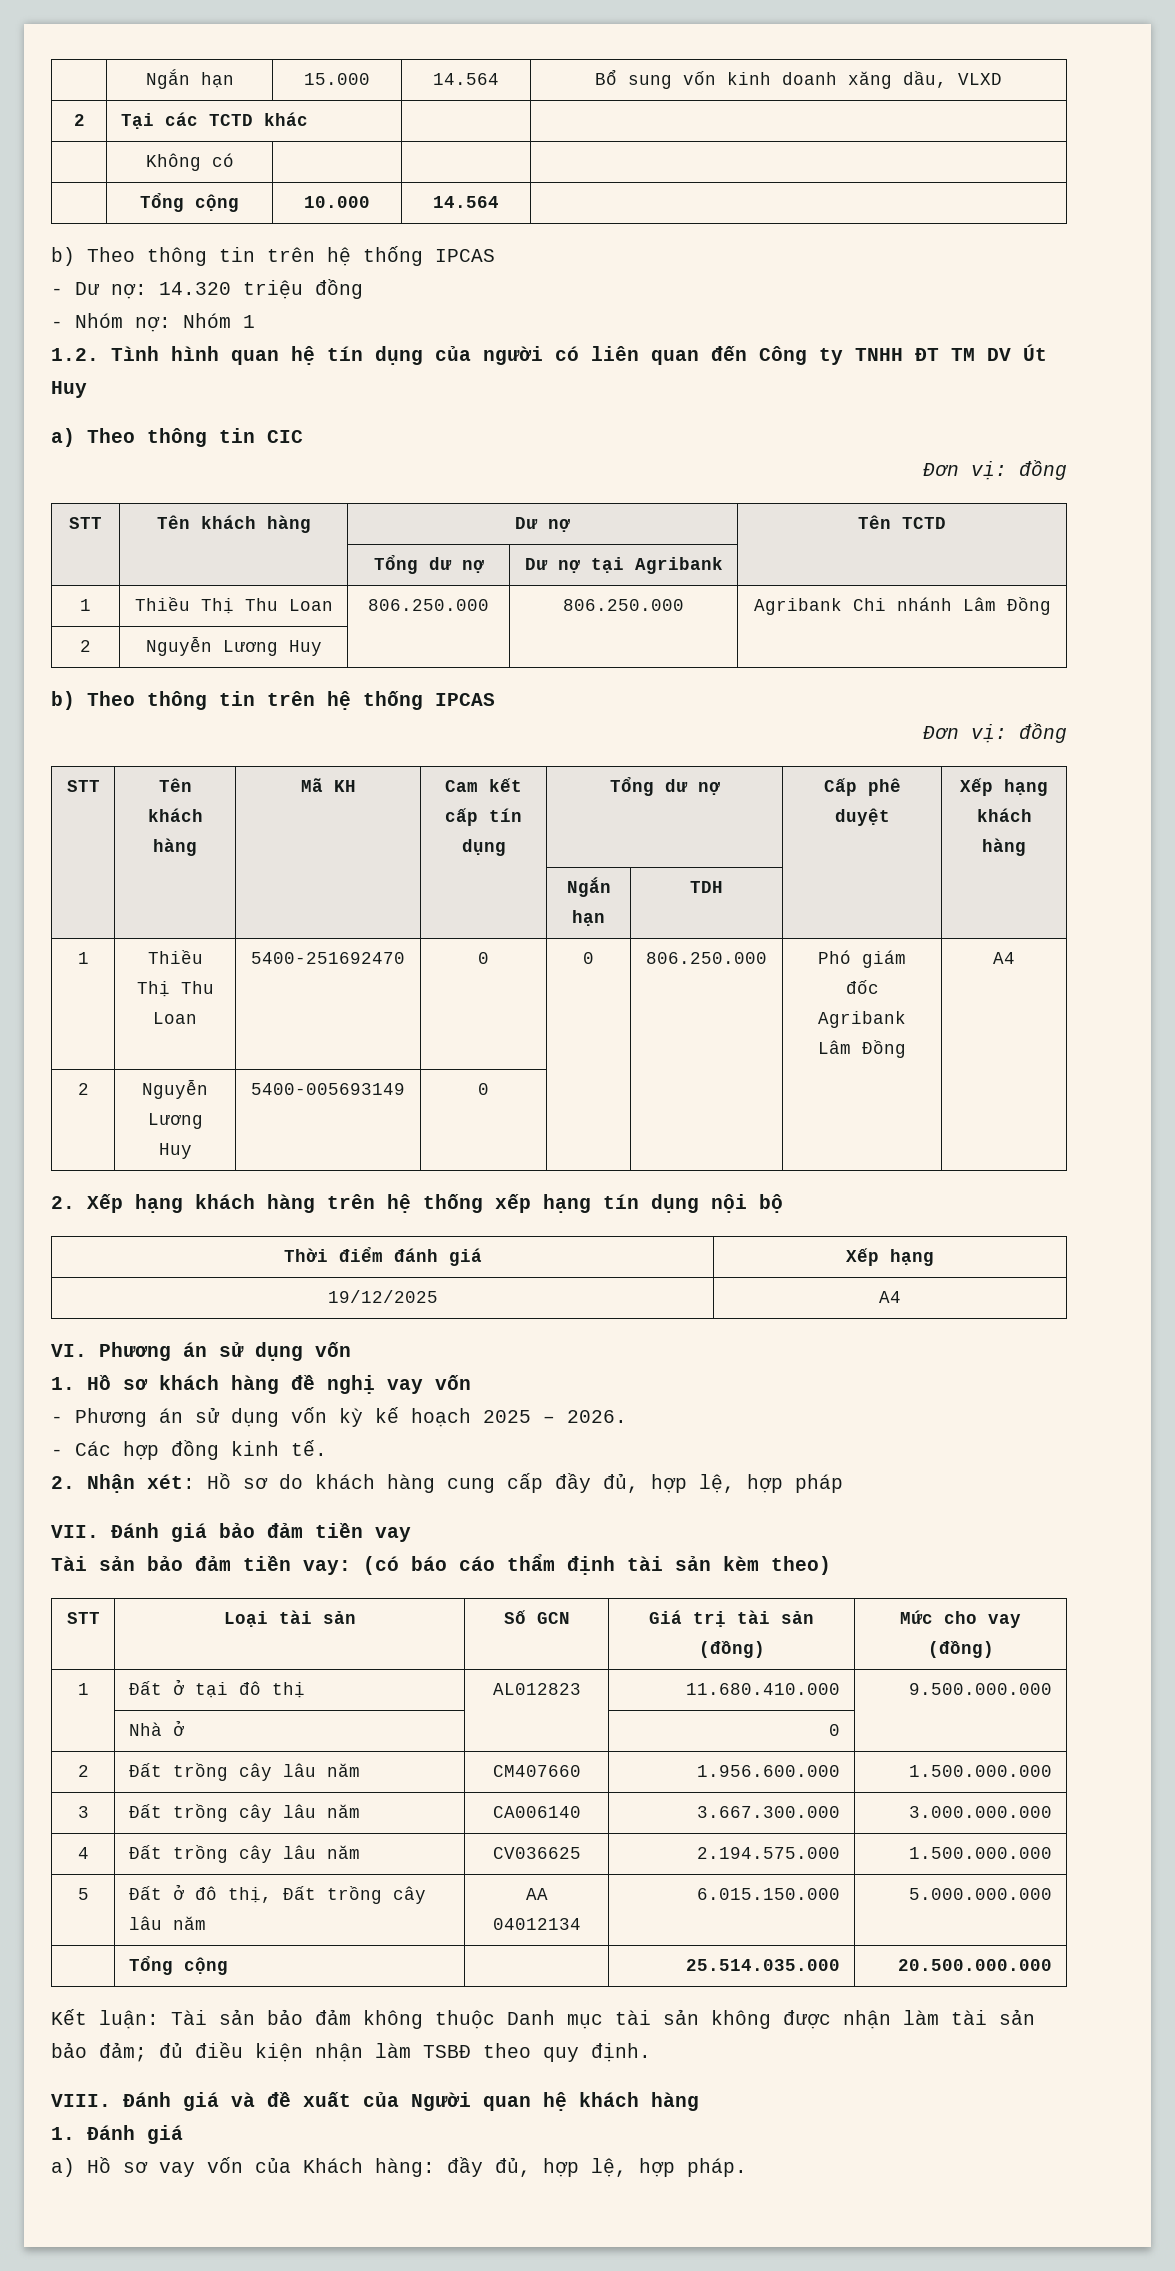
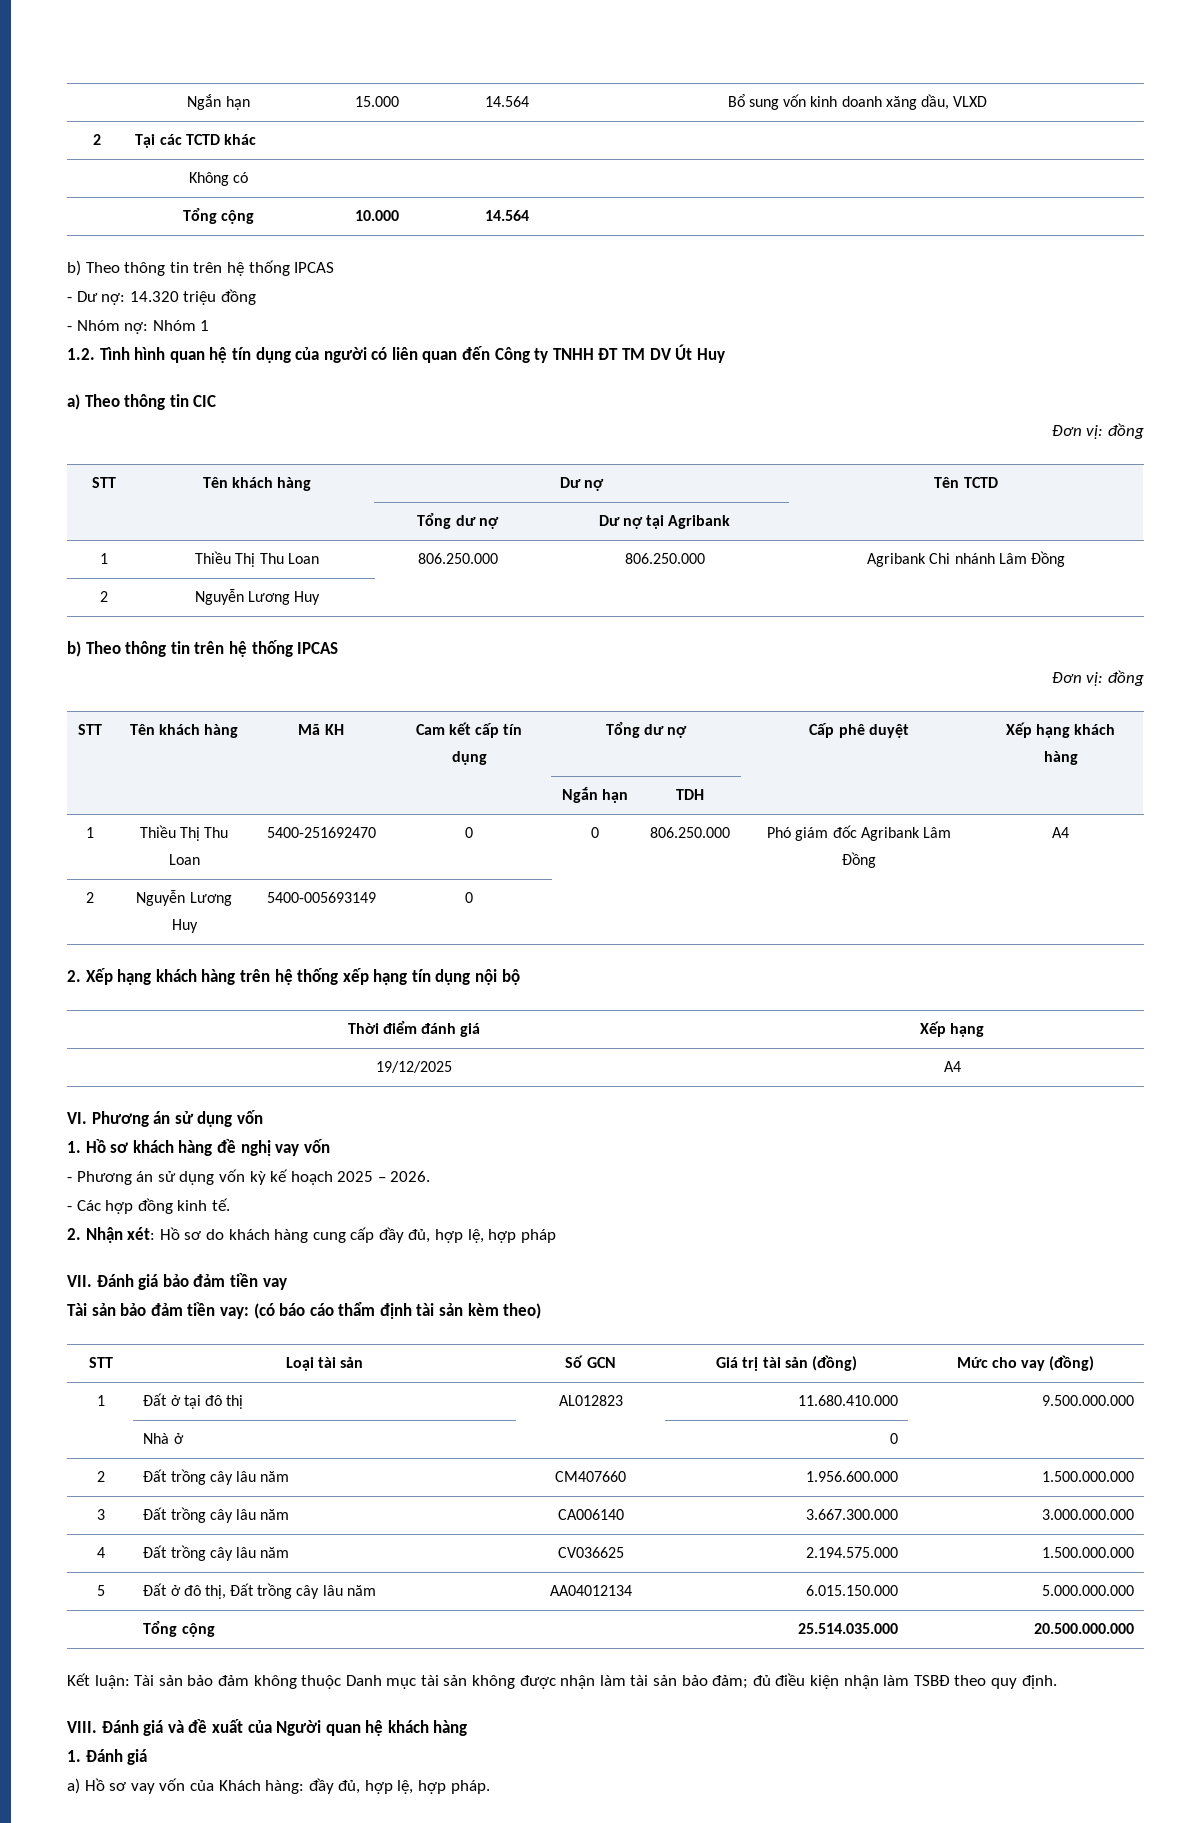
- 5 | Đất ở đô thị, Đất trồng cây lâu năm | AA 04012134 | 6.015.150.000 | 5.000.000.000
+ 5 | Đất ở đô thị, Đất trồng cây lâu năm | AA04012134 | 6.015.150.000 | 5.000.000.000

